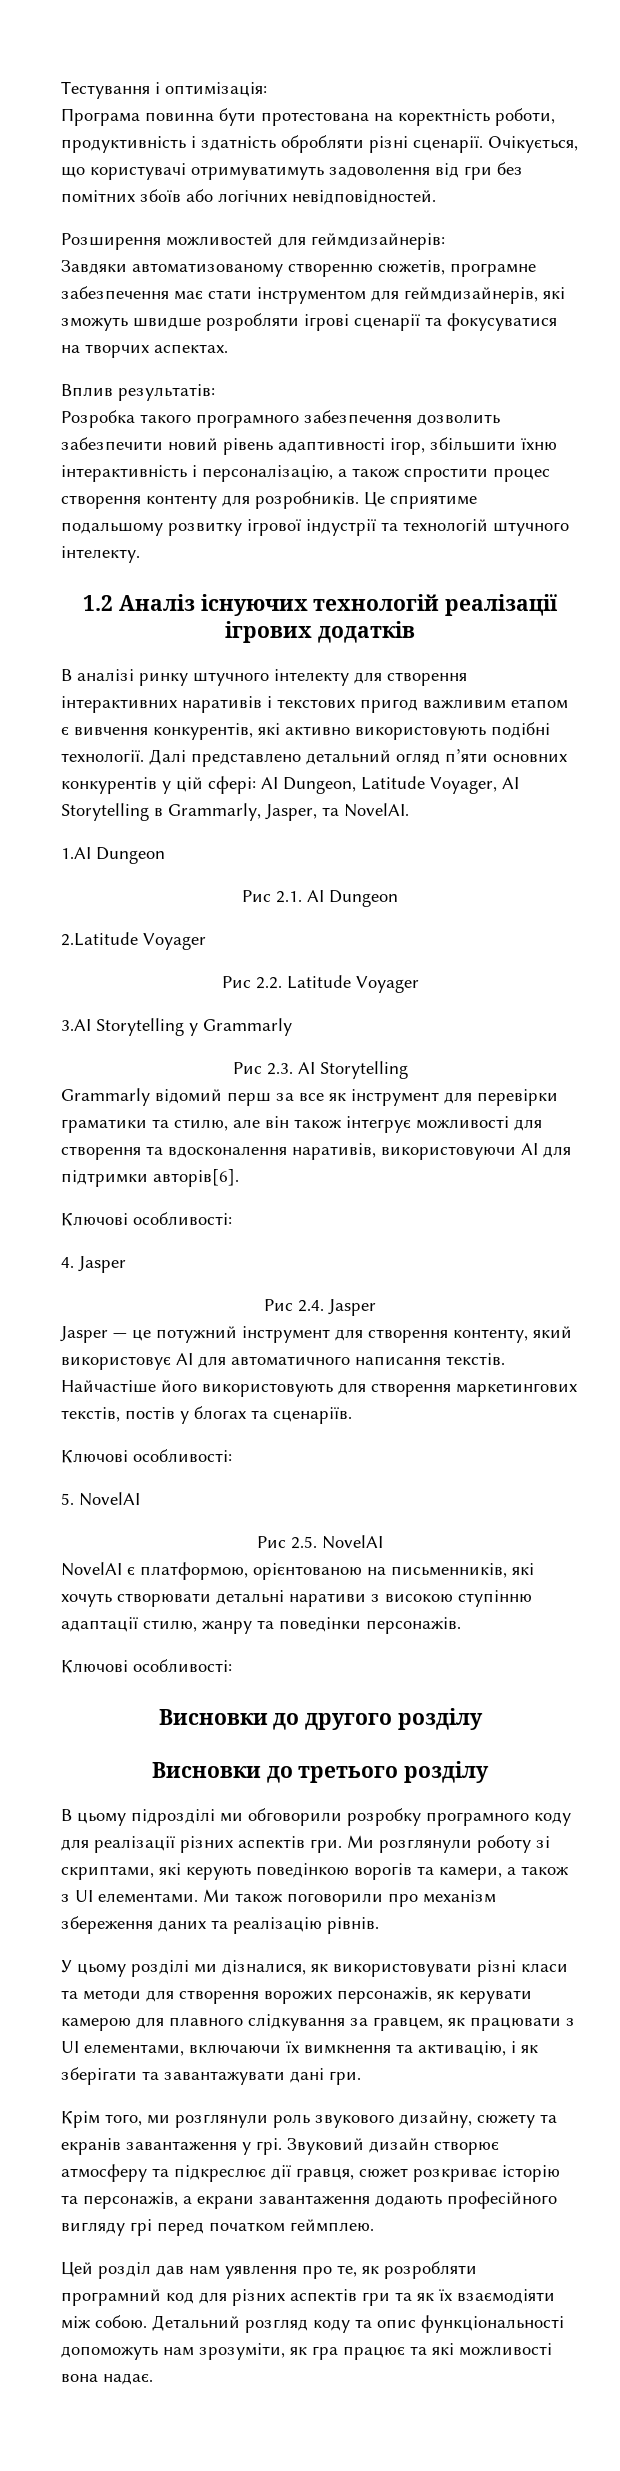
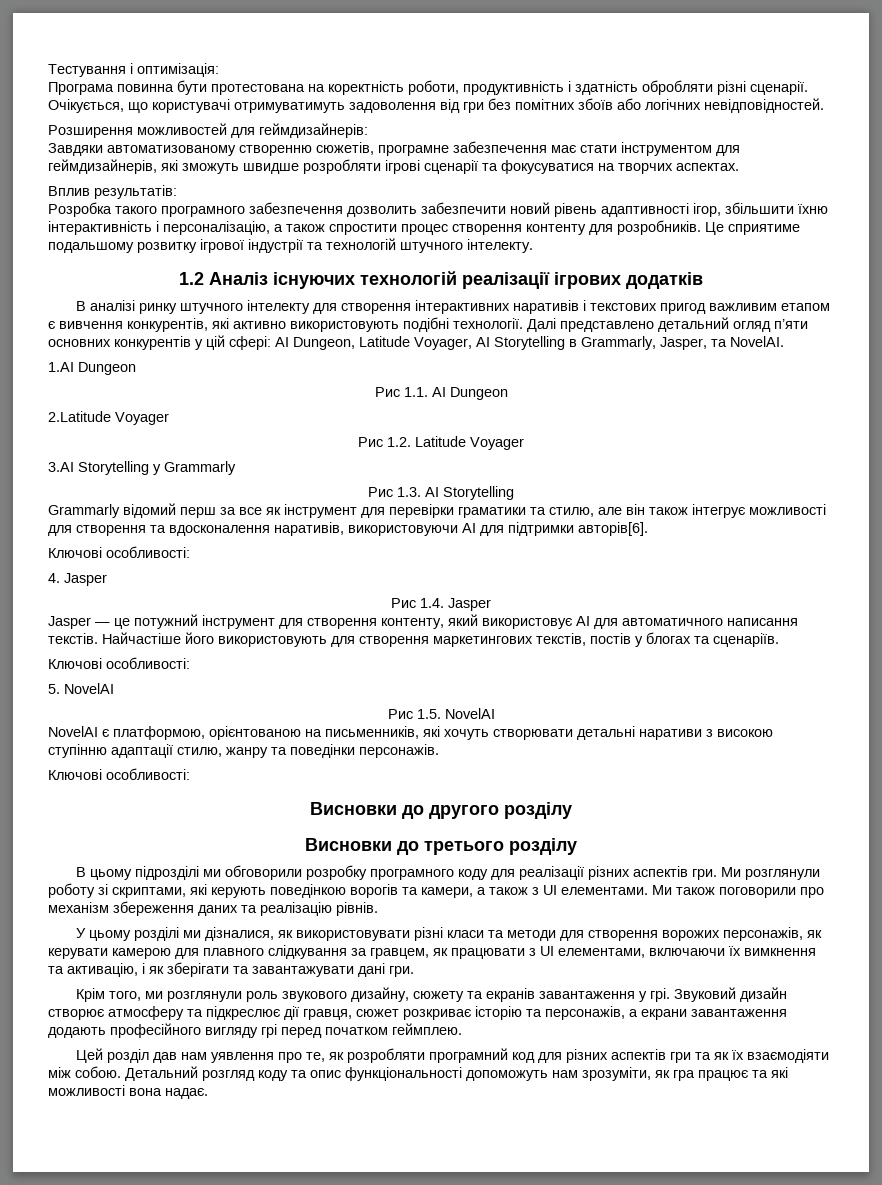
- Рис 2.1. AI Dungeon
+ Рис 1.1. AI Dungeon
- Рис 2.2. Latitude Voyager
+ Рис 1.2. Latitude Voyager
- Рис 2.3. AI Storytelling
+ Рис 1.3. AI Storytelling
- Рис 2.4. Jasper
+ Рис 1.4. Jasper
- Рис 2.5. NovelAI
+ Рис 1.5. NovelAI

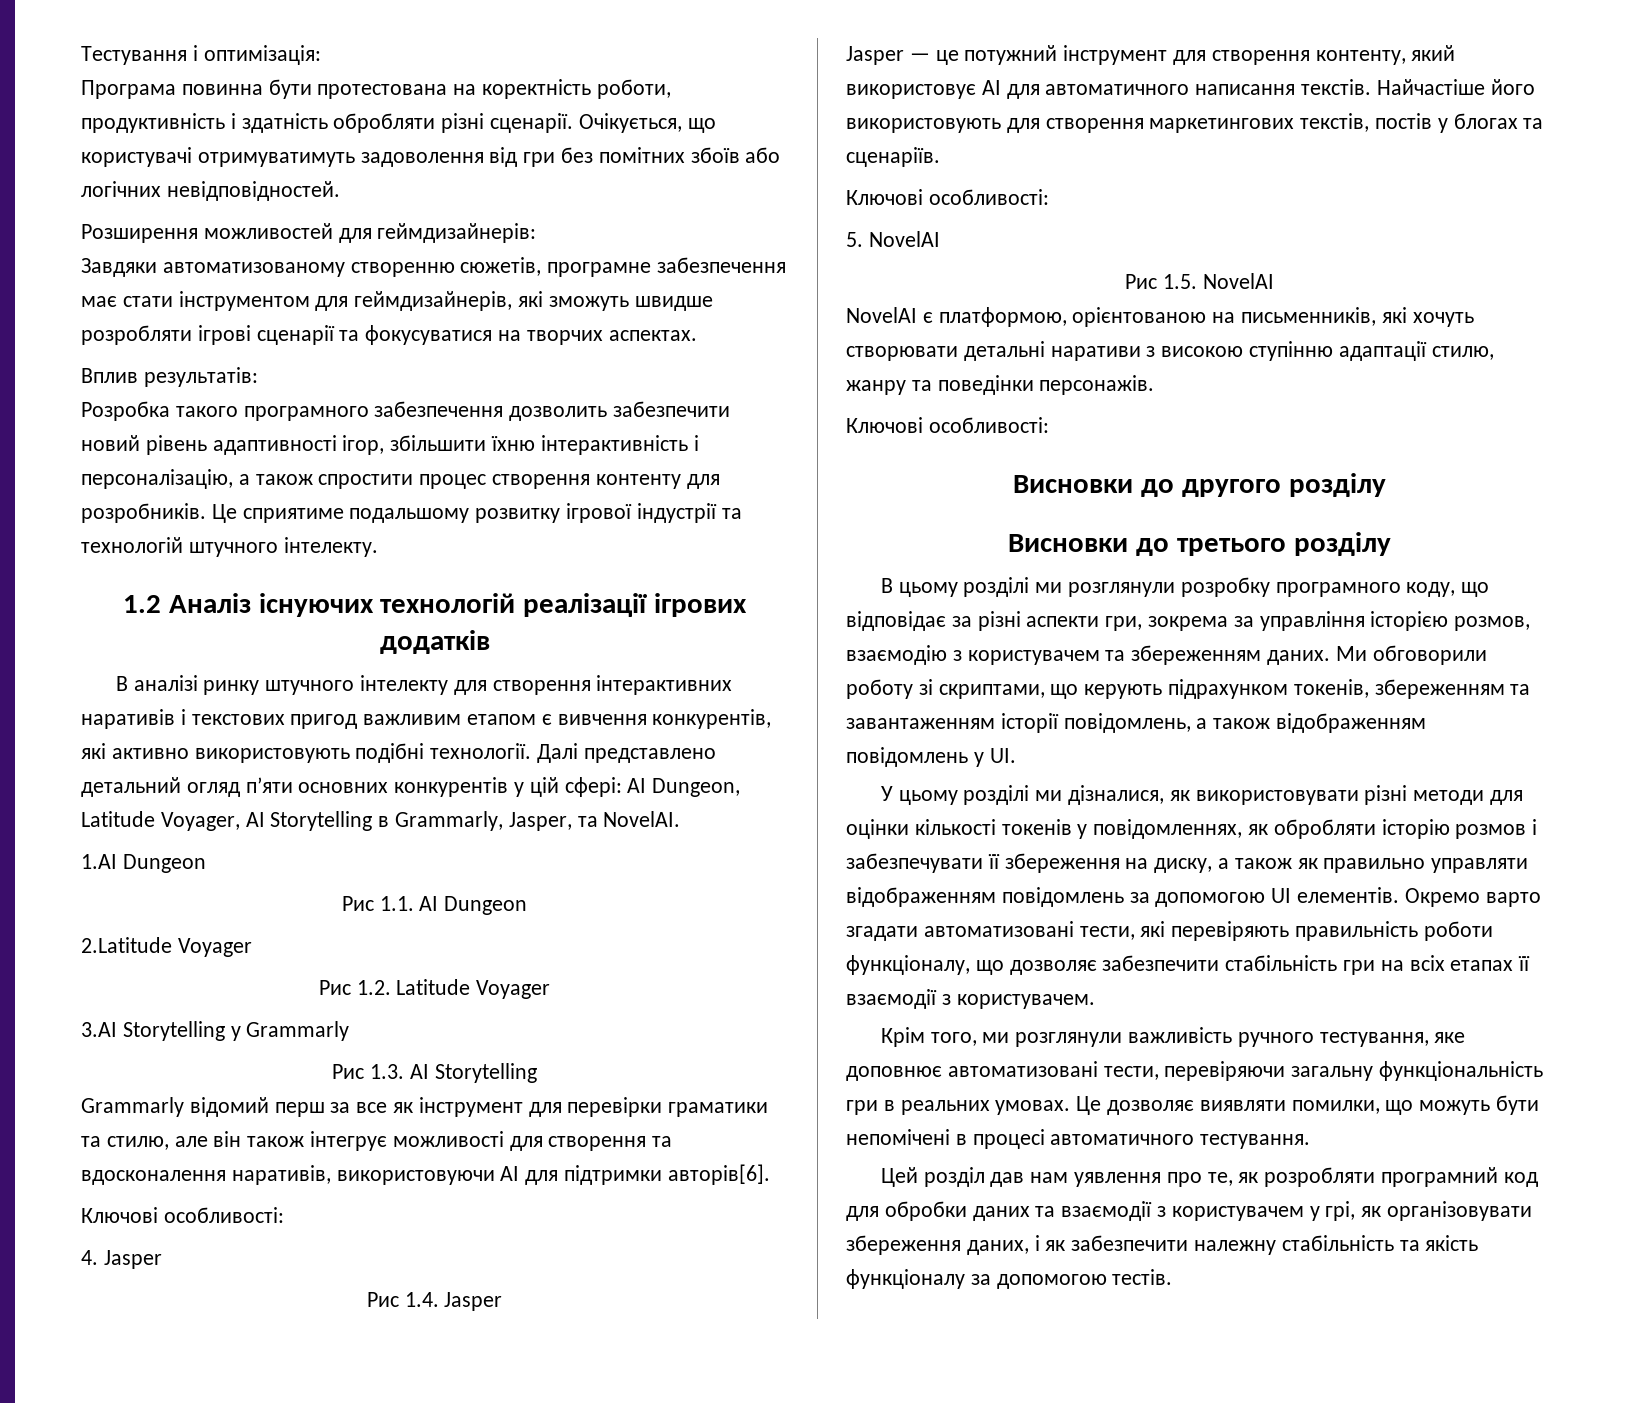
- В цьому підрозділі ми обговорили розробку програмного коду для реалізації різних аспектів гри. Ми розглянули роботу зі скриптами, які керують поведінкою ворогів та камери, а також з UI елементами. Ми також поговорили про механізм збереження даних та реалізацію рівнів.
+ В цьому розділі ми розглянули розробку програмного коду, що відповідає за різні аспекти гри, зокрема за управління історією розмов, взаємодію з користувачем та збереженням даних. Ми обговорили роботу зі скриптами, що керують підрахунком токенів, збереженням та завантаженням історії повідомлень, а також відображенням повідомлень у UI.
- У цьому розділі ми дізналися, як використовувати різні класи та методи для створення ворожих персонажів, як керувати камерою для плавного слідкування за гравцем, як працювати з UI елементами, включаючи їх вимкнення та активацію, і як зберігати та завантажувати дані гри.
- Крім того, ми розглянули роль звукового дизайну, сюжету та екранів завантаження у грі. Звуковий дизайн створює атмосферу та підкреслює дії гравця, сюжет розкриває історію та персонажів, а екрани завантаження додають професійного вигляду грі перед початком геймплею.
+ У цьому розділі ми дізналися, як використовувати різні методи для оцінки кількості токенів у повідомленнях, як обробляти історію розмов і забезпечувати її збереження на диску, а також як правильно управляти відображенням повідомлень за допомогою UI елементів. Окремо варто згадати автоматизовані тести, які перевіряють правильність роботи функціоналу, що дозволяє забезпечити стабільність гри на всіх етапах її взаємодії з користувачем.
+ Крім того, ми розглянули важливість ручного тестування, яке доповнює автоматизовані тести, перевіряючи загальну функціональність гри в реальних умовах. Це дозволяє виявляти помилки, що можуть бути непомічені в процесі автоматичного тестування.
- Цей розділ дав нам уявлення про те, як розробляти програмний код для різних аспектів гри та як їх взаємодіяти між собою. Детальний розгляд коду та опис функціональності допоможуть нам зрозуміти, як гра працює та які можливості вона надає.
+ Цей розділ дав нам уявлення про те, як розробляти програмний код для обробки даних та взаємодії з користувачем у грі, як організовувати збереження даних, і як забезпечити належну стабільність та якість функціоналу за допомогою тестів.

